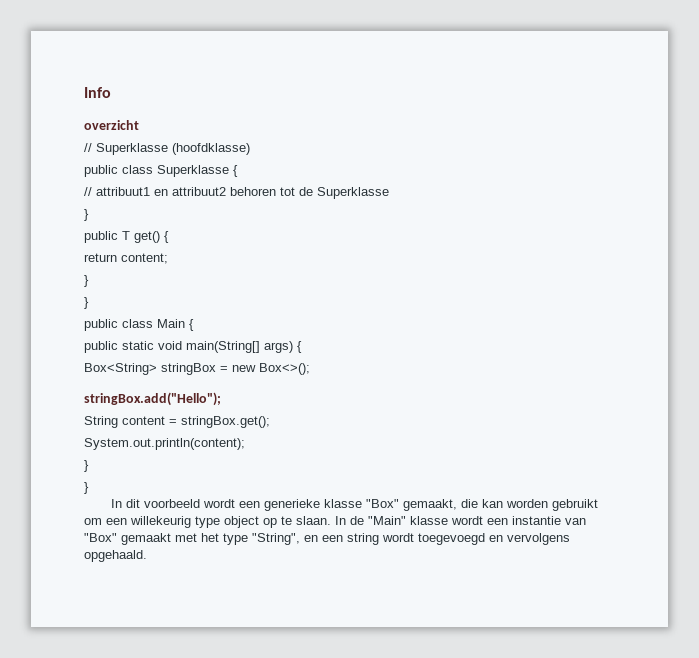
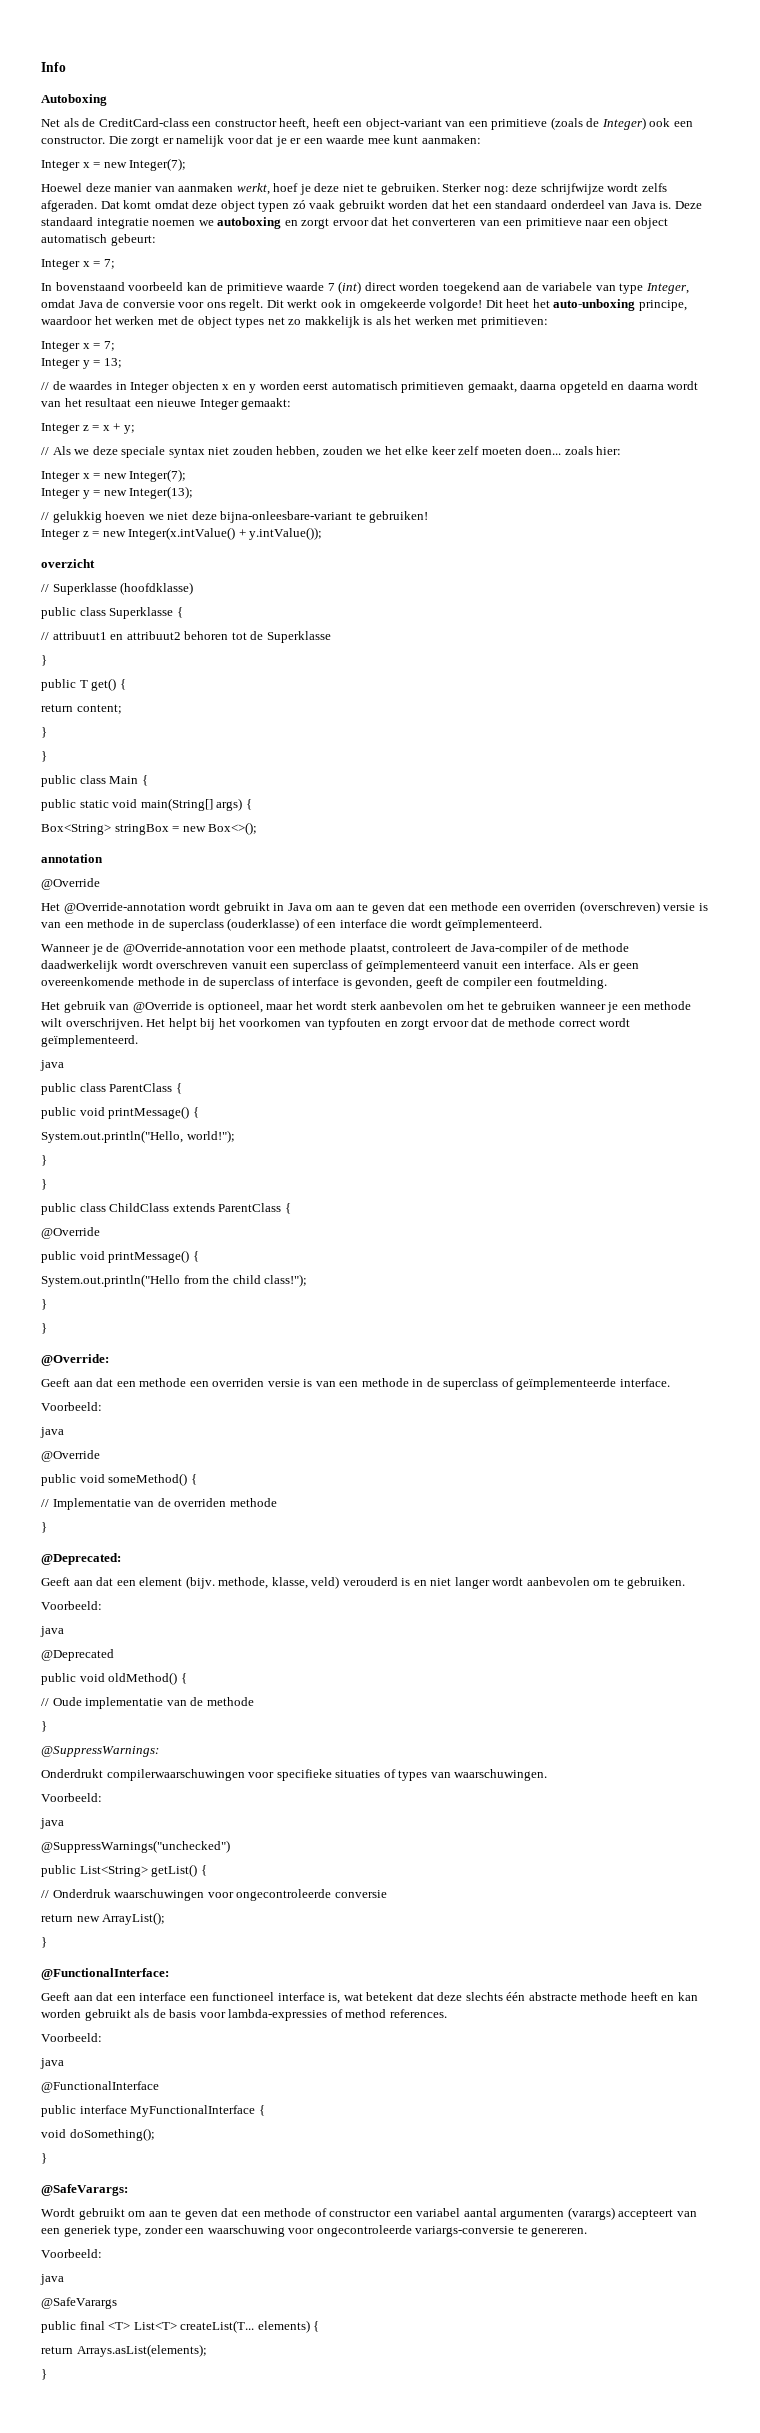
+ Autoboxing
+ Net als de CreditCard-class een constructor heeft, heeft een object-variant van een primitieve (zoals de Integer) ook een constructor. Die zorgt er namelijk voor dat je er een waarde mee kunt aanmaken:
+ Integer x = new Integer(7);
+ Hoewel deze manier van aanmaken werkt, hoef je deze niet te gebruiken. Sterker nog: deze schrijfwijze wordt zelfs afgeraden. Dat komt omdat deze object typen zó vaak gebruikt worden dat het een standaard onderdeel van Java is. Deze standaard integratie noemen we autoboxing en zorgt ervoor dat het converteren van een primitieve naar een object automatisch gebeurt:
+ Integer x = 7;
+ In bovenstaand voorbeeld kan de primitieve waarde 7 (int) direct worden toegekend aan de variabele van type Integer, omdat Java de conversie voor ons regelt. Dit werkt ook in omgekeerde volgorde! Dit heet het auto-unboxing principe, waardoor het werken met de object types net zo makkelijk is als het werken met primitieven:
+ Integer x = 7;
+ Integer y = 13;
+ // de waardes in Integer objecten x en y worden eerst automatisch primitieven gemaakt, daarna opgeteld en daarna wordt van het resultaat een nieuwe Integer gemaakt:
+ Integer z = x + y;
+ // Als we deze speciale syntax niet zouden hebben, zouden we het elke keer zelf moeten doen... zoals hier:
+ Integer x = new Integer(7);
+ Integer y = new Integer(13);
+ // gelukkig hoeven we niet deze bijna-onleesbare-variant te gebruiken!
+ Integer z = new Integer(x.intValue() + y.intValue());
- stringBox.add("Hello");
- String content = stringBox.get();
- System.out.println(content);
+ annotation
+ @Override
+ Het @Override-annotation wordt gebruikt in Java om aan te geven dat een methode een overriden (overschreven) versie is van een methode in de superclass (ouderklasse) of een interface die wordt geïmplementeerd.
+ Wanneer je de @Override-annotation voor een methode plaatst, controleert de Java-compiler of de methode daadwerkelijk wordt overschreven vanuit een superclass of geïmplementeerd vanuit een interface. Als er geen overeenkomende methode in de superclass of interface is gevonden, geeft de compiler een foutmelding.
+ Het gebruik van @Override is optioneel, maar het wordt sterk aanbevolen om het te gebruiken wanneer je een methode wilt overschrijven. Het helpt bij het voorkomen van typfouten en zorgt ervoor dat de methode correct wordt geïmplementeerd.
+ java
+ public class ParentClass {
+ public void printMessage() {
+ System.out.println("Hello, world!");
  }
  }
- In dit voorbeeld wordt een generieke klasse "Box" gemaakt, die kan worden gebruikt om een willekeurig type object op te slaan. In de "Main" klasse wordt een instantie van "Box" gemaakt met het type "String", en een string wordt toegevoegd en vervolgens opgehaald.
+ public class ChildClass extends ParentClass {
+ @Override
+ public void printMessage() {
+ System.out.println("Hello from the child class!");
+ }
+ }
+ @Override:
+ Geeft aan dat een methode een overriden versie is van een methode in de superclass of geïmplementeerde interface.
+ Voorbeeld:
+ java
+ @Override
+ public void someMethod() {
+ // Implementatie van de overriden methode
+ }
+ @Deprecated:
+ Geeft aan dat een element (bijv. methode, klasse, veld) verouderd is en niet langer wordt aanbevolen om te gebruiken.
+ Voorbeeld:
+ java
+ @Deprecated
+ public void oldMethod() {
+ // Oude implementatie van de methode
+ }
+ @SuppressWarnings:
+ Onderdrukt compilerwaarschuwingen voor specifieke situaties of types van waarschuwingen.
+ Voorbeeld:
+ java
+ @SuppressWarnings("unchecked")
+ public List<String> getList() {
+ // Onderdruk waarschuwingen voor ongecontroleerde conversie
+ return new ArrayList();
+ }
+ @FunctionalInterface:
+ Geeft aan dat een interface een functioneel interface is, wat betekent dat deze slechts één abstracte methode heeft en kan worden gebruikt als de basis voor lambda-expressies of method references.
+ Voorbeeld:
+ java
+ @FunctionalInterface
+ public interface MyFunctionalInterface {
+ void doSomething();
+ }
+ @SafeVarargs:
+ Wordt gebruikt om aan te geven dat een methode of constructor een variabel aantal argumenten (varargs) accepteert van een generiek type, zonder een waarschuwing voor ongecontroleerde variargs-conversie te genereren.
+ Voorbeeld:
+ java
+ @SafeVarargs
+ public final <T> List<T> createList(T... elements) {
+ return Arrays.asList(elements);
+ }

